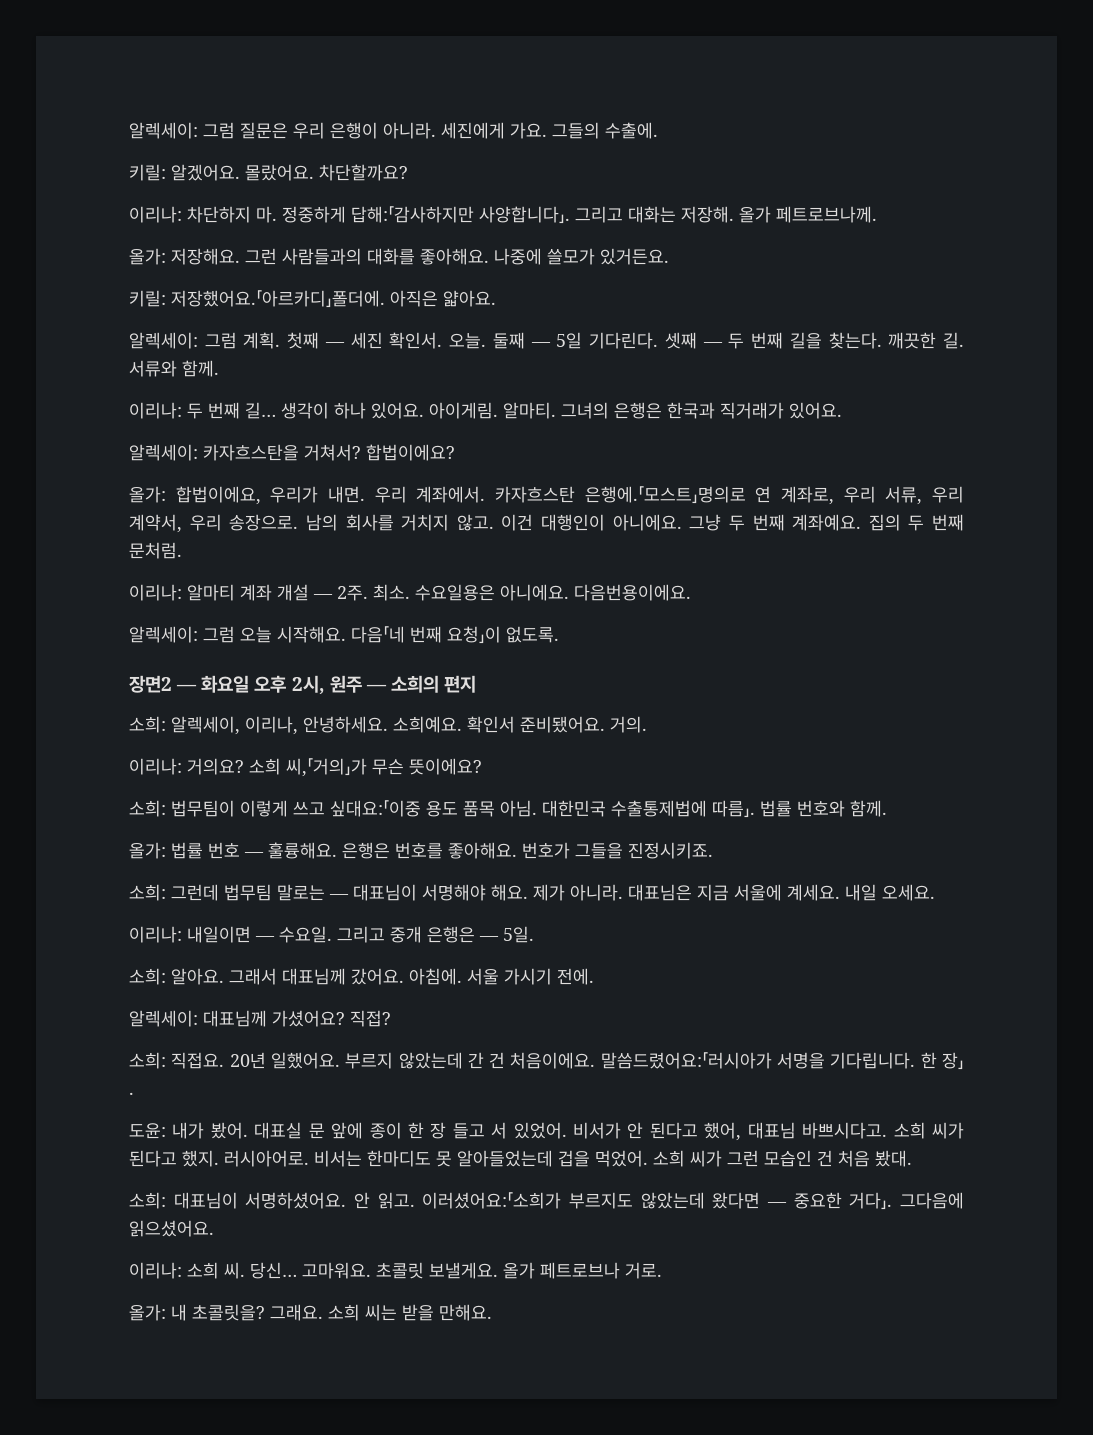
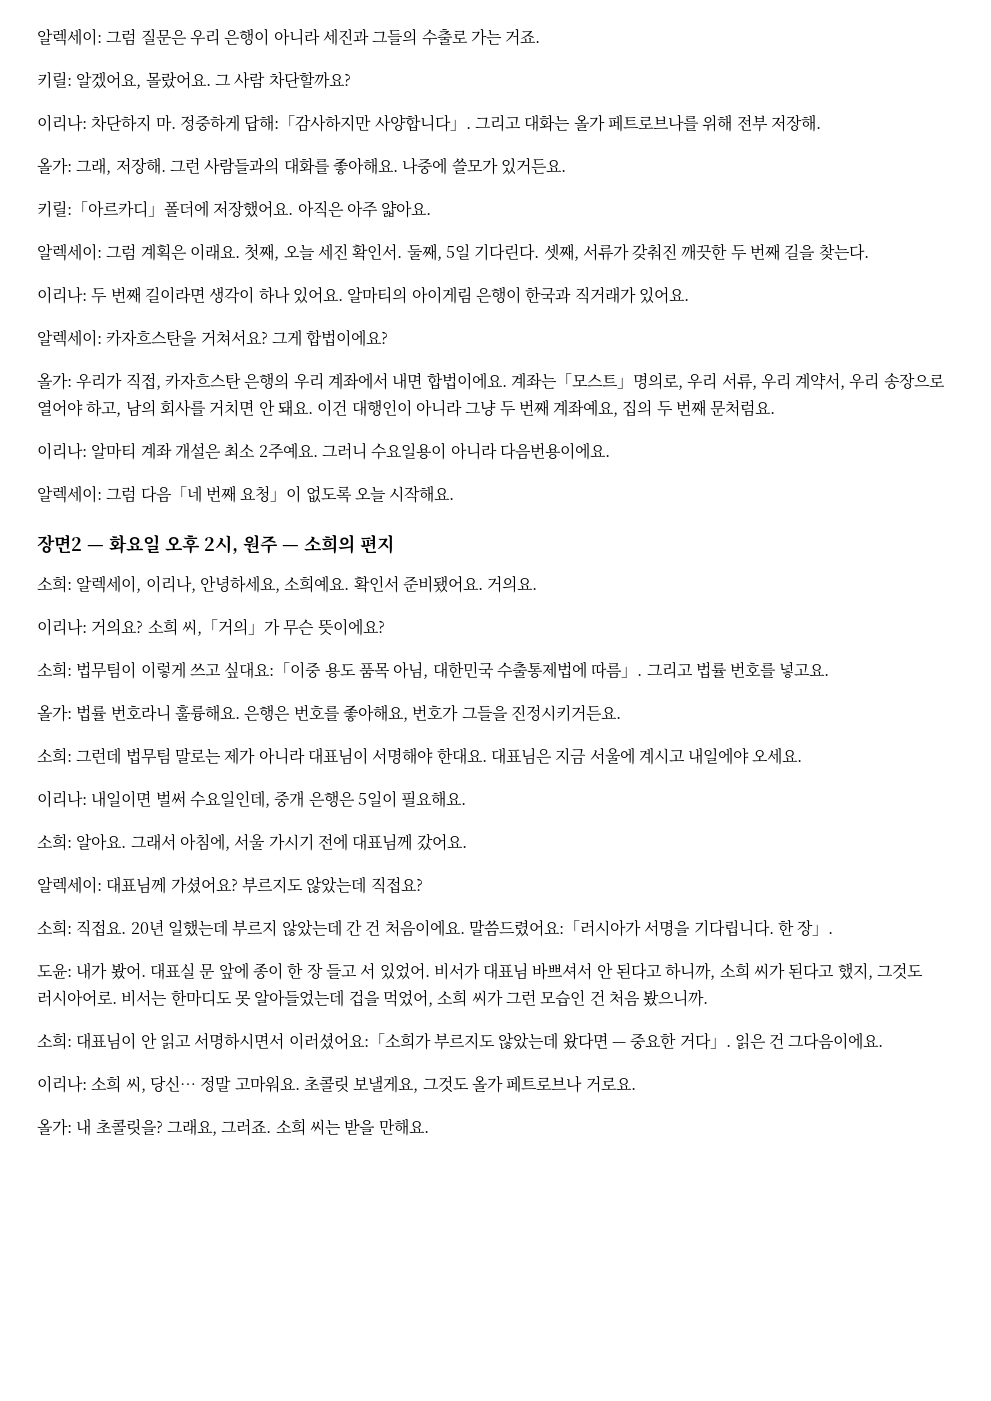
- 알렉세이: 그럼 질문은 우리 은행이 아니라. 세진에게 가요. 그들의 수출에.
- 키릴: 알겠어요. 몰랐어요. 차단할까요?
+ 알렉세이: 그럼 질문은 우리 은행이 아니라 세진과 그들의 수출로 가는 거죠.
+ 키릴: 알겠어요, 몰랐어요. 그 사람 차단할까요?
- 그리고 대화는 저장해. 올가 페트로브나께.
- 올가: 저장해요.
+ 그리고 대화는 올가 페트로브나를 위해 전부 저장해.
+ 올가: 그래, 저장해.
- 키릴: 저장했어요.「아르카디」폴더에. 아직은 얇아요.
+ 키릴:「아르카디」폴더에 저장했어요. 아직은 아주 얇아요.
- 알렉세이: 그럼 계획. 첫째 — 세진 확인서. 오늘. 둘째 — 5일 기다린다. 셋째 — 두 번째 길을 찾는다. 깨끗한 길. 서류와 함께.
+ 알렉세이: 그럼 계획은 이래요. 첫째, 오늘 세진 확인서. 둘째, 5일 기다린다. 셋째, 서류가 갖춰진 깨끗한 두 번째 길을 찾는다.
- 이리나: 두 번째 길… 생각이 하나 있어요.
+ 이리나: 두 번째 길이라면 생각이 하나 있어요.
- 아이게림. 알마티. 그녀의 은행은 한국과 직거래가 있어요.
+ 알마티의 아이게림 은행이 한국과 직거래가 있어요.
- 알렉세이: 카자흐스탄을 거쳐서? 합법이에요?
+ 알렉세이: 카자흐스탄을 거쳐서요? 그게 합법이에요?
- 올가: 합법이에요, 우리가 내면. 우리 계좌에서. 카자흐스탄 은행에.「모스트」명의로 연 계좌로, 우리 서류, 우리 계약서, 우리 송장으로. 남의 회사를 거치지 않고.
+ 올가: 우리가 직접, 카자흐스탄 은행의 우리 계좌에서 내면 합법이에요. 계좌는「모스트」명의로, 우리 서류, 우리 계약서, 우리 송장으로 열어야 하고, 남의 회사를 거치면 안 돼요.
- 이건 대행인이 아니에요. 그냥 두 번째 계좌예요. 집의 두 번째 문처럼.
+ 이건 대행인이 아니라 그냥 두 번째 계좌예요, 집의 두 번째 문처럼요.
- 이리나: 알마티 계좌 개설 — 2주. 최소. 수요일용은 아니에요. 다음번용이에요.
+ 이리나: 알마티 계좌 개설은 최소 2주예요. 그러니 수요일용이 아니라 다음번용이에요.
- 알렉세이: 그럼 오늘 시작해요. 다음「네 번째 요청」이 없도록.
+ 알렉세이: 그럼 다음「네 번째 요청」이 없도록 오늘 시작해요.
- 소희: 알렉세이, 이리나, 안녕하세요. 소희예요.
+ 소희: 알렉세이, 이리나, 안녕하세요, 소희예요.
- 거의.
+ 거의요.
- 소희: 법무팀이 이렇게 쓰고 싶대요:「이중 용도 품목 아님. 대한민국 수출통제법에 따름」.
+ 소희: 법무팀이 이렇게 쓰고 싶대요:「이중 용도 품목 아님, 대한민국 수출통제법에 따름」.
- 법률 번호와 함께.
+ 그리고 법률 번호를 넣고요.
- 올가: 법률 번호 — 훌륭해요.
+ 올가: 법률 번호라니 훌륭해요.
- 은행은 번호를 좋아해요. 번호가 그들을 진정시키죠.
+ 은행은 번호를 좋아해요, 번호가 그들을 진정시키거든요.
- 소희: 그런데 법무팀 말로는 — 대표님이 서명해야 해요. 제가 아니라.
+ 소희: 그런데 법무팀 말로는 제가 아니라 대표님이 서명해야 한대요.
- 대표님은 지금 서울에 계세요. 내일 오세요.
+ 대표님은 지금 서울에 계시고 내일에야 오세요.
- 이리나: 내일이면 — 수요일. 그리고 중개 은행은 — 5일.
- 소희: 알아요. 그래서 대표님께 갔어요. 아침에. 서울 가시기 전에.
+ 이리나: 내일이면 벌써 수요일인데, 중개 은행은 5일이 필요해요.
+ 소희: 알아요. 그래서 아침에, 서울 가시기 전에 대표님께 갔어요.
- 직접?
+ 부르지도 않았는데 직접요?
- 20년 일했어요. 부르지 않았는데 간 건 처음이에요.
+ 20년 일했는데 부르지 않았는데 간 건 처음이에요.
- 비서가 안 된다고 했어, 대표님 바쁘시다고. 소희 씨가 된다고 했지. 러시아어로.
+ 비서가 대표님 바쁘셔서 안 된다고 하니까, 소희 씨가 된다고 했지, 그것도 러시아어로.
- 비서는 한마디도 못 알아들었는데 겁을 먹었어. 소희 씨가 그런 모습인 건 처음 봤대.
+ 비서는 한마디도 못 알아들었는데 겁을 먹었어, 소희 씨가 그런 모습인 건 처음 봤으니까.
- 소희: 대표님이 서명하셨어요. 안 읽고. 이러셨어요:「소희가 부르지도 않았는데 왔다면 — 중요한 거다」.
+ 소희: 대표님이 안 읽고 서명하시면서 이러셨어요:「소희가 부르지도 않았는데 왔다면 — 중요한 거다」.
- 그다음에 읽으셨어요.
+ 읽은 건 그다음이에요.
- 이리나: 소희 씨. 당신… 고마워요. 초콜릿 보낼게요. 올가 페트로브나 거로.
+ 이리나: 소희 씨, 당신… 정말 고마워요. 초콜릿 보낼게요, 그것도 올가 페트로브나 거로요.
- 그래요.
+ 그래요, 그러죠.

